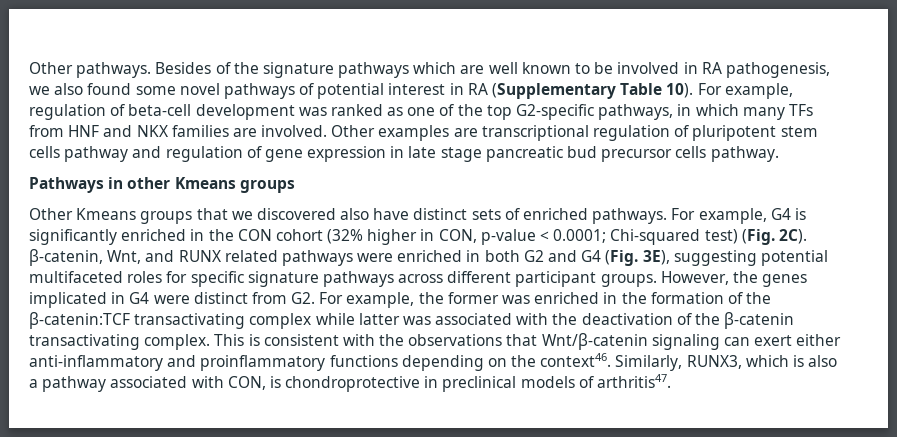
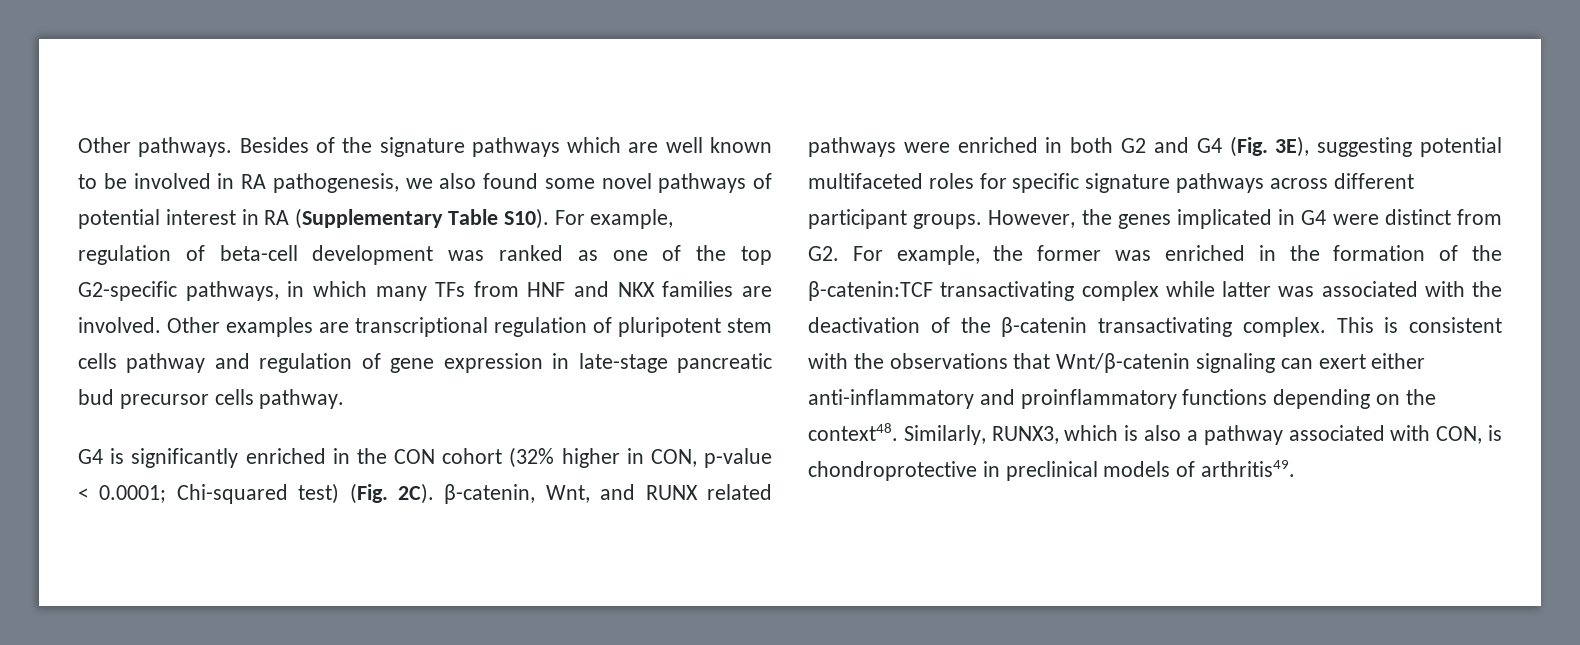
- Besides of the signature pathways which are well known to be involved in RA pathogenesis, we also found some novel pathways of potential interest in RA (Supplementary Table 10).
+ Besides of the signature pathways which are well known to be involved in RA pathogenesis, we also found some novel pathways of potential interest in RA (Supplementary Table S10).
- Other examples are transcriptional regulation of pluripotent stem cells pathway and regulation of gene expression in late stage pancreatic bud precursor cells pathway.
+ Other examples are transcriptional regulation of pluripotent stem cells pathway and regulation of gene expression in late-stage pancreatic bud precursor cells pathway.
- Pathways in other Kmeans groups
- Other Kmeans groups that we discovered also have distinct sets of enriched pathways. For example, G4 is significantly enriched in the CON cohort (32% higher in CON, p-value < 0.0001; Chi-squared test) (Fig. 2C). β-catenin, Wnt, and RUNX related pathways were enriched in both G2 and G4 (Fig. 3E), suggesting potential multifaceted roles for specific signature pathways across different participant groups.
+ G4 is significantly enriched in the CON cohort (32% higher in CON, p-value < 0.0001; Chi-squared test) (Fig. 2C). β-catenin, Wnt, and RUNX related pathways were enriched in both G2 and G4 (Fig. 3E), suggesting potential multifaceted roles for specific signature pathways across different participant groups.
- This is consistent with the observations that Wnt/β-catenin signaling can exert either anti-inflammatory and proinflammatory functions depending on the context46.
+ This is consistent with the observations that Wnt/β-catenin signaling can exert either anti-inflammatory and proinflammatory functions depending on the context48.
- Similarly, RUNX3, which is also a pathway associated with CON, is chondroprotective in preclinical models of arthritis47.
+ Similarly, RUNX3, which is also a pathway associated with CON, is chondroprotective in preclinical models of arthritis49.

